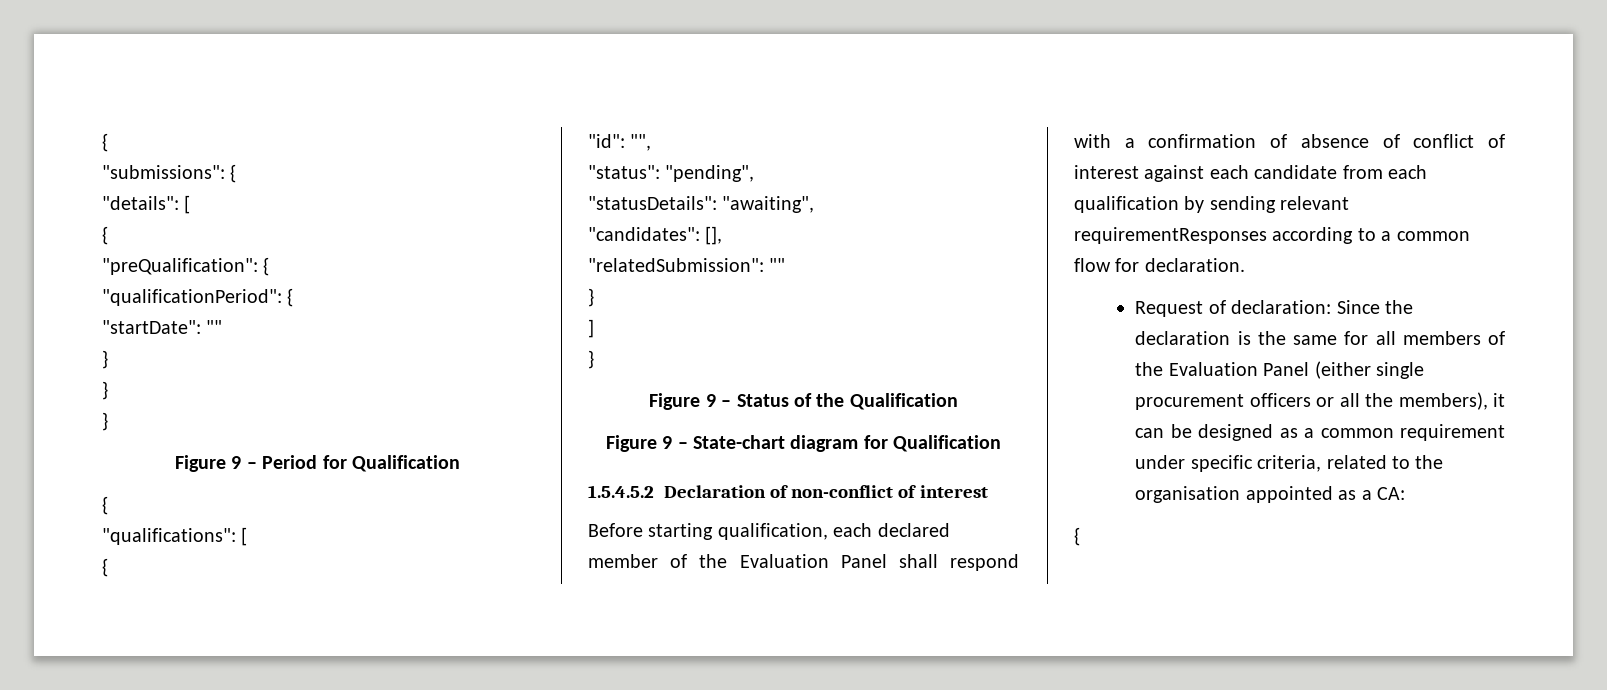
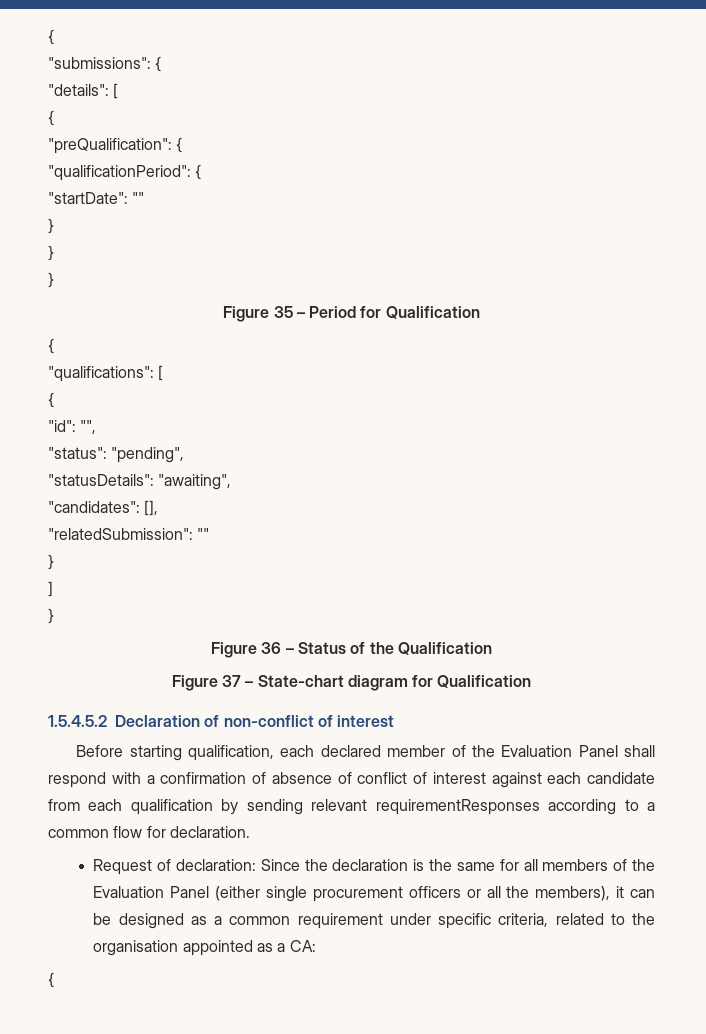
- Figure 9 – Period for Qualification
+ Figure 35 – Period for Qualification
- Figure 9 – Status of the Qualification
+ Figure 36 – Status of the Qualification
- Figure 9 – State-chart diagram for Qualification
+ Figure 37 – State-chart diagram for Qualification

